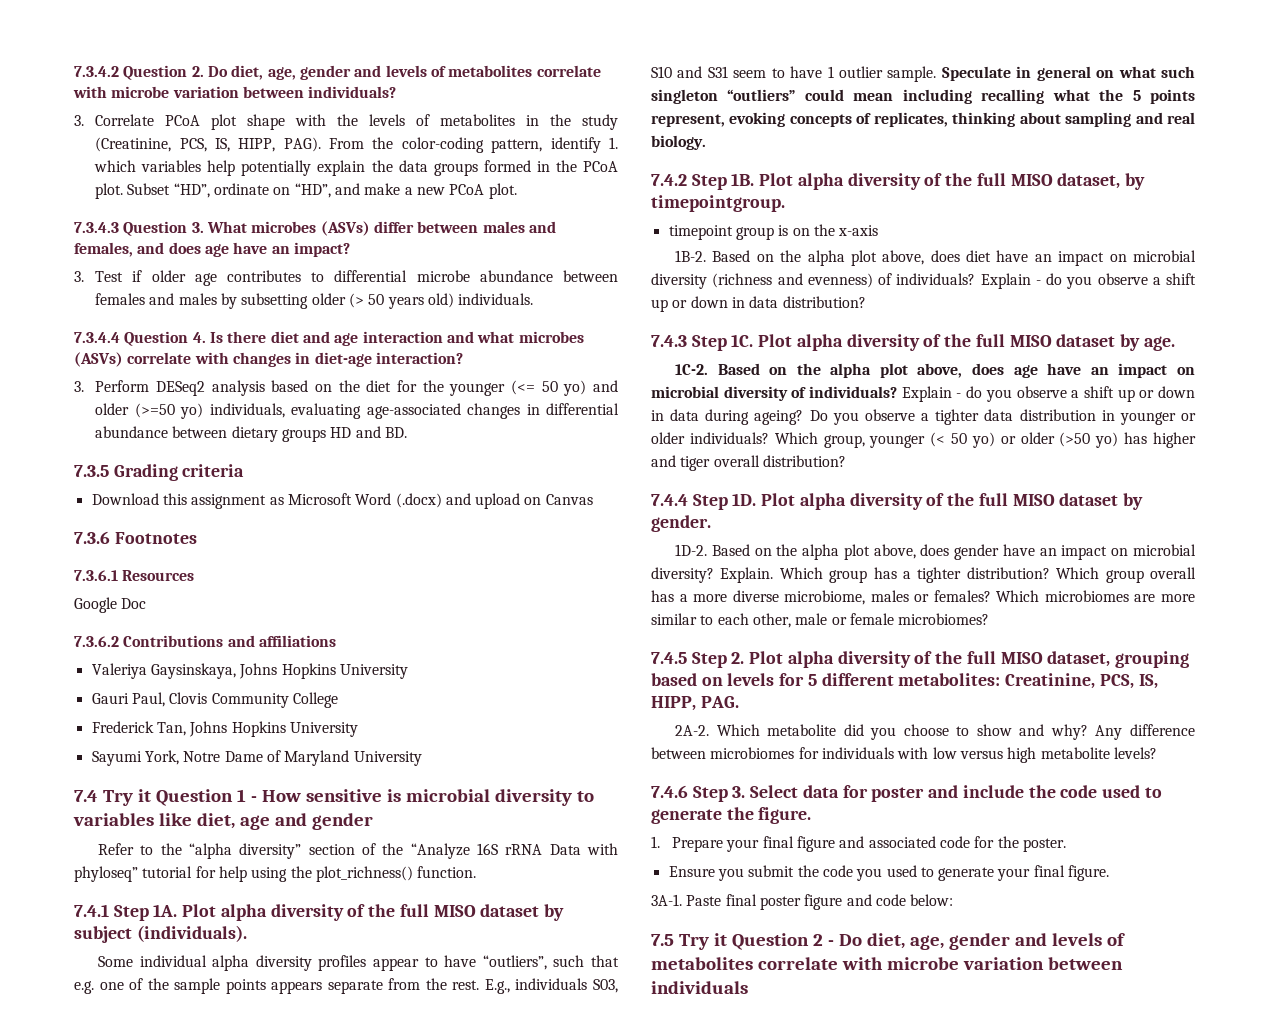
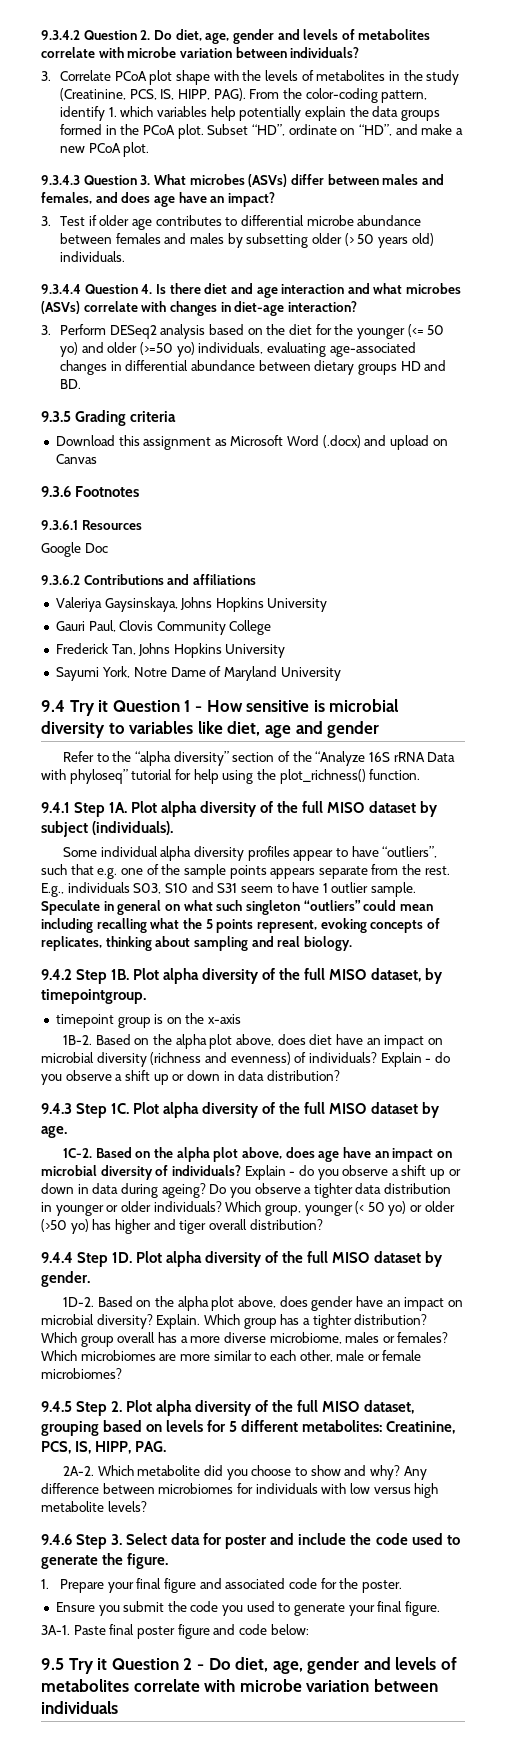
- 7.3.4.2 Question 2. Do diet, age, gender and levels of metabolites correlate with microbe variation between individuals?
+ 9.3.4.2 Question 2. Do diet, age, gender and levels of metabolites correlate with microbe variation between individuals?
- 7.3.4.3 Question 3. What microbes (ASVs) differ between males and females, and does age have an impact?
+ 9.3.4.3 Question 3. What microbes (ASVs) differ between males and females, and does age have an impact?
- 7.3.4.4 Question 4. Is there diet and age interaction and what microbes (ASVs) correlate with changes in diet-age interaction?
+ 9.3.4.4 Question 4. Is there diet and age interaction and what microbes (ASVs) correlate with changes in diet-age interaction?
- 7.3.5 Grading criteria
+ 9.3.5 Grading criteria
- 7.3.6 Footnotes
+ 9.3.6 Footnotes
- 7.3.6.1 Resources
+ 9.3.6.1 Resources
- 7.3.6.2 Contributions and affiliations
+ 9.3.6.2 Contributions and affiliations
- 7.4 Try it Question 1 - How sensitive is microbial diversity to variables like diet, age and gender
+ 9.4 Try it Question 1 - How sensitive is microbial diversity to variables like diet, age and gender
- 7.4.1 Step 1A.
+ 9.4.1 Step 1A.
- 7.4.2 Step 1B.
+ 9.4.2 Step 1B.
- 7.4.3 Step 1C.
+ 9.4.3 Step 1C.
- 7.4.4 Step 1D.
+ 9.4.4 Step 1D.
- 7.4.5 Step 2. Plot alpha diversity of the full MISO dataset, grouping based on levels for 5 different metabolites: Creatinine, PCS, IS, HIPP, PAG.
+ 9.4.5 Step 2. Plot alpha diversity of the full MISO dataset, grouping based on levels for 5 different metabolites: Creatinine, PCS, IS, HIPP, PAG.
- 7.4.6 Step 3. Select data for poster and include the code used to generate the figure.
+ 9.4.6 Step 3. Select data for poster and include the code used to generate the figure.
- 7.5 Try it Question 2 - Do diet, age, gender and levels of metabolites correlate with microbe variation between individuals
+ 9.5 Try it Question 2 - Do diet, age, gender and levels of metabolites correlate with microbe variation between individuals

